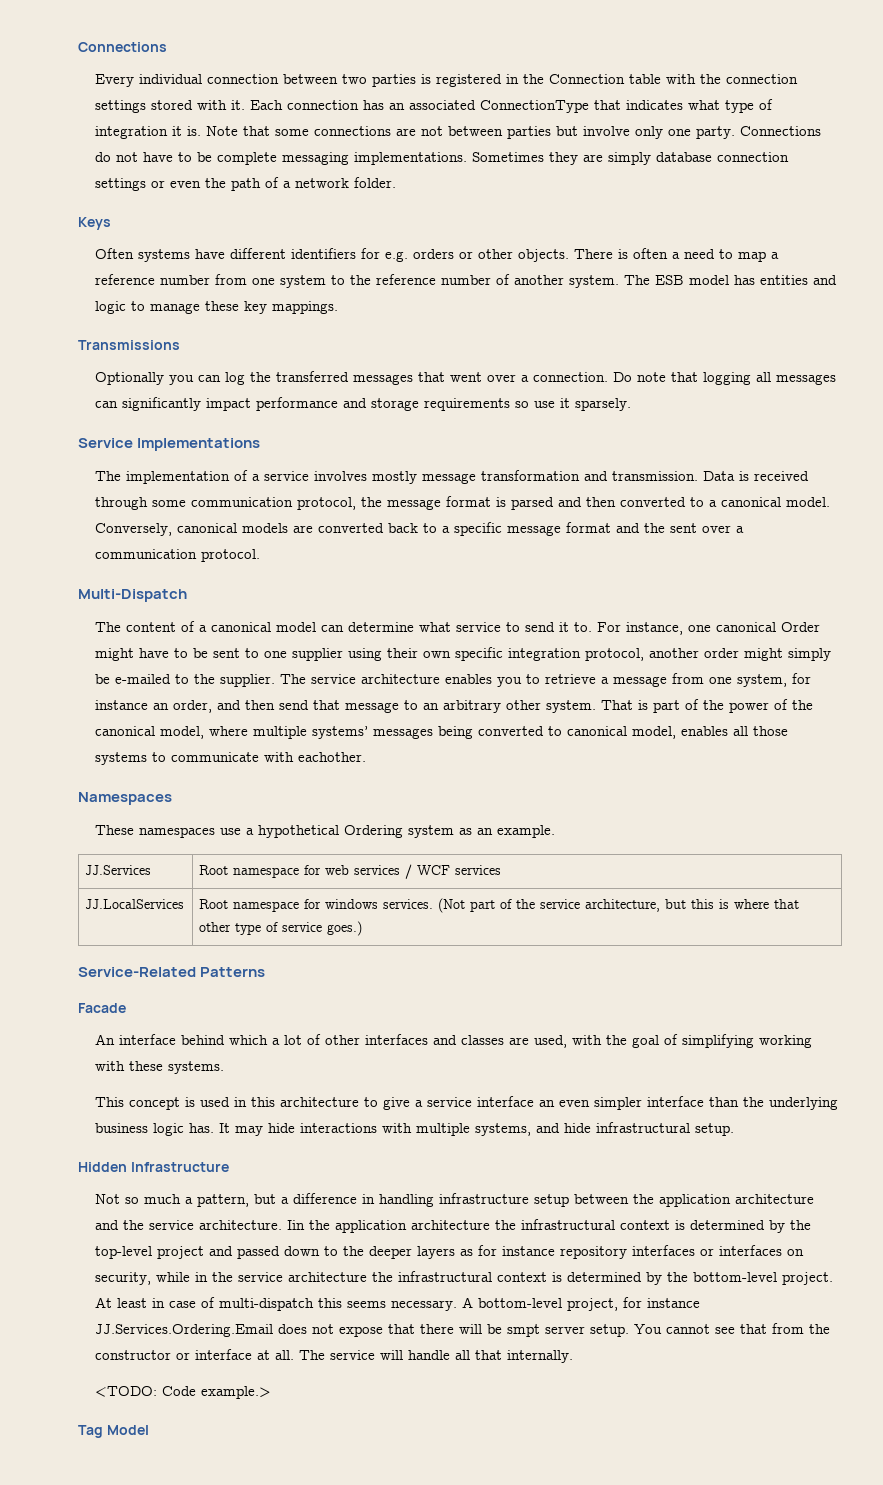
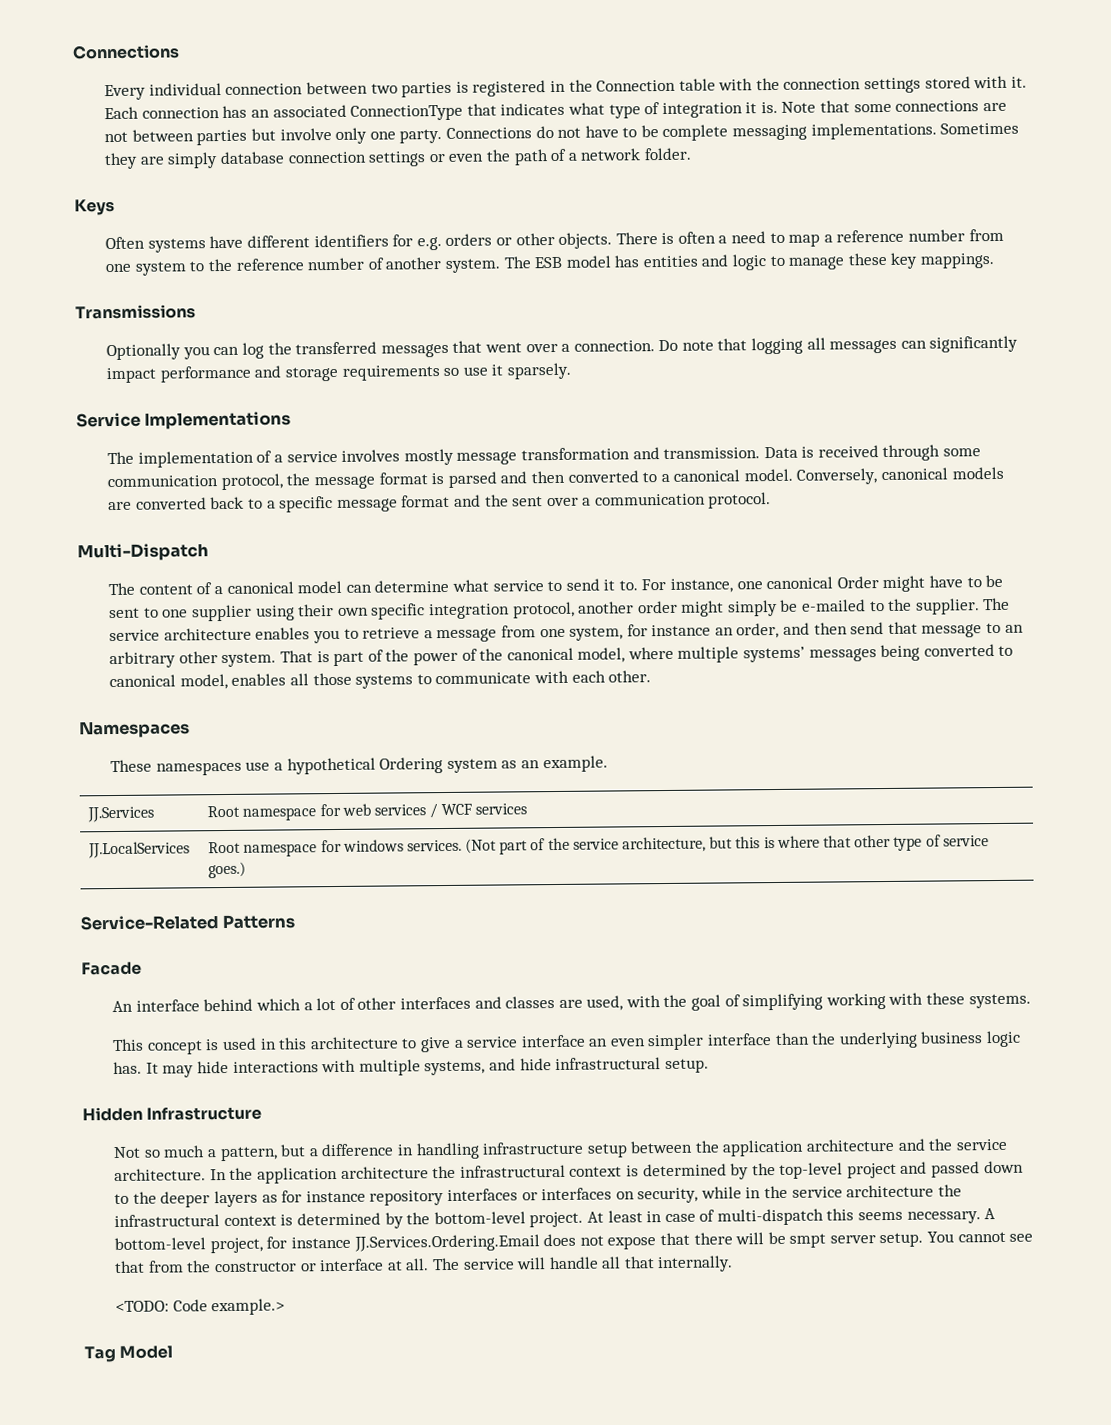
- That is part of the power of the canonical model, where multiple systems’ messages being converted to canonical model, enables all those systems to communicate with eachother.
+ That is part of the power of the canonical model, where multiple systems’ messages being converted to canonical model, enables all those systems to communicate with each other.
- Iin the application architecture the infrastructural context is determined by the top-level project and passed down to the deeper layers as for instance repository interfaces or interfaces on security, while in the service architecture the infrastructural context is determined by the bottom-level project.
+ In the application architecture the infrastructural context is determined by the top-level project and passed down to the deeper layers as for instance repository interfaces or interfaces on security, while in the service architecture the infrastructural context is determined by the bottom-level project.

